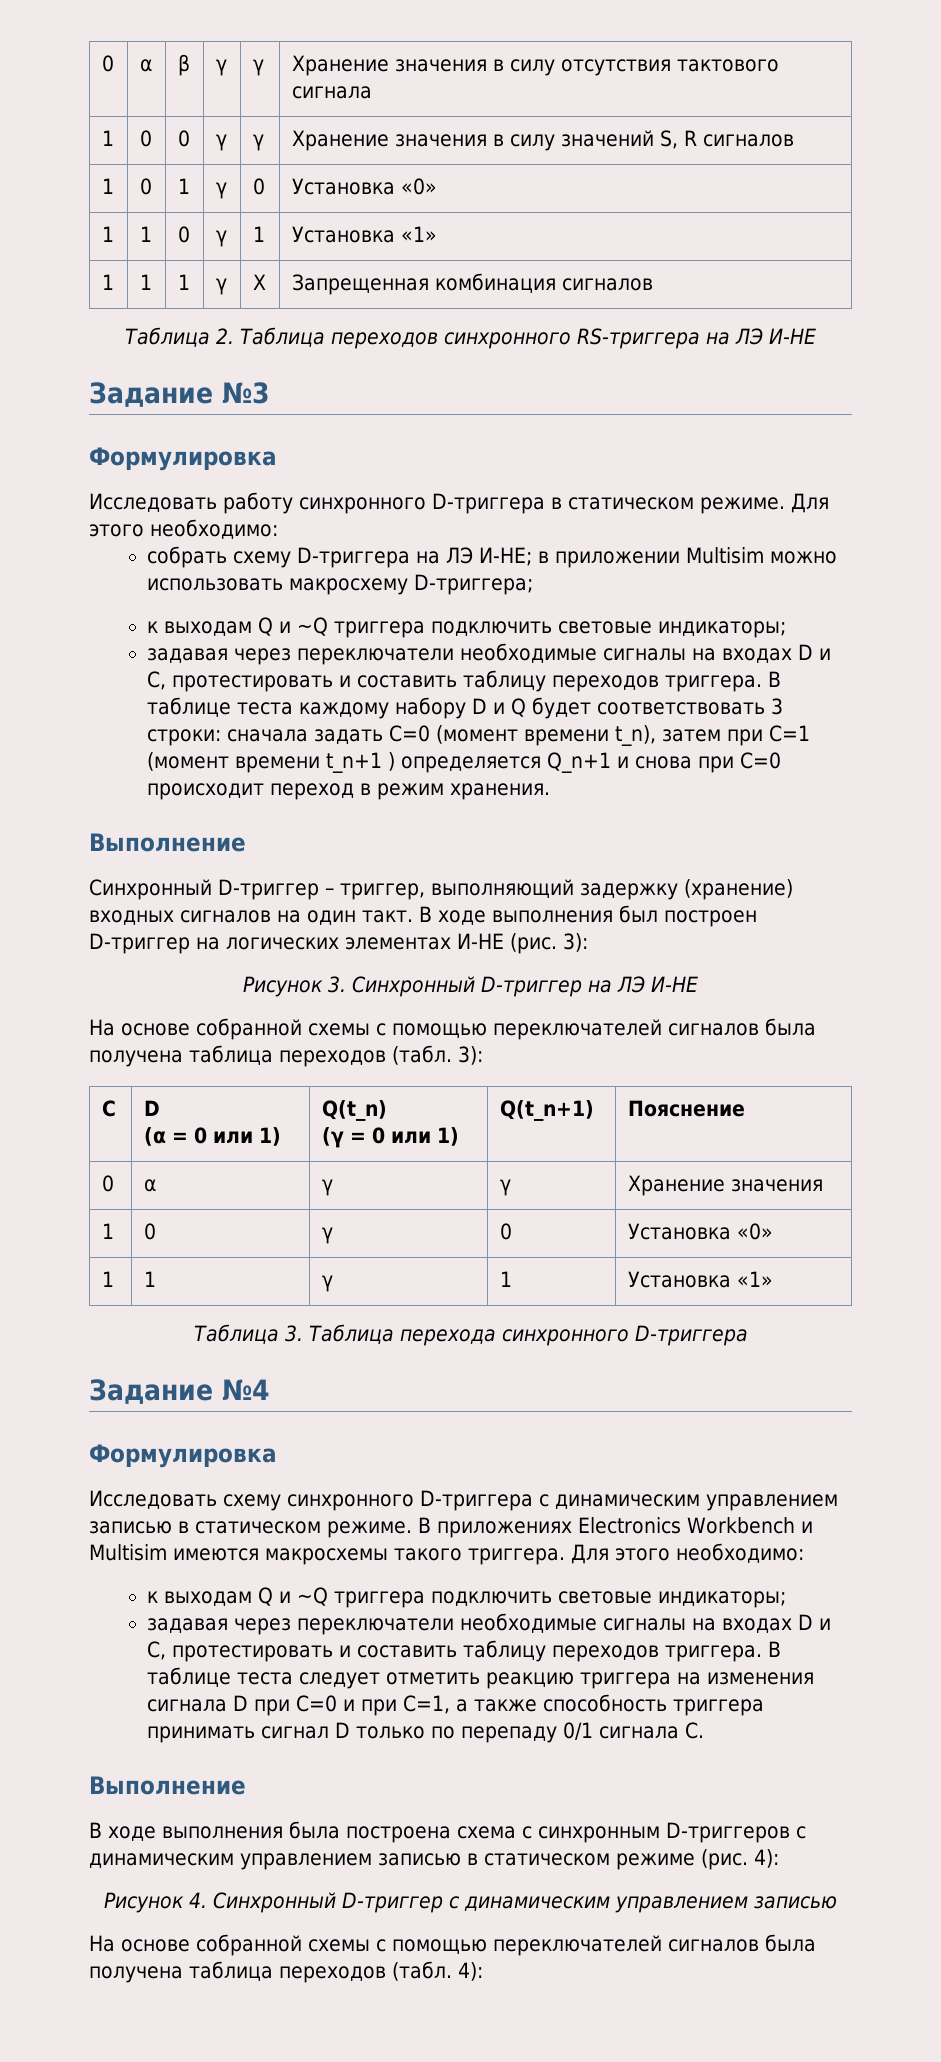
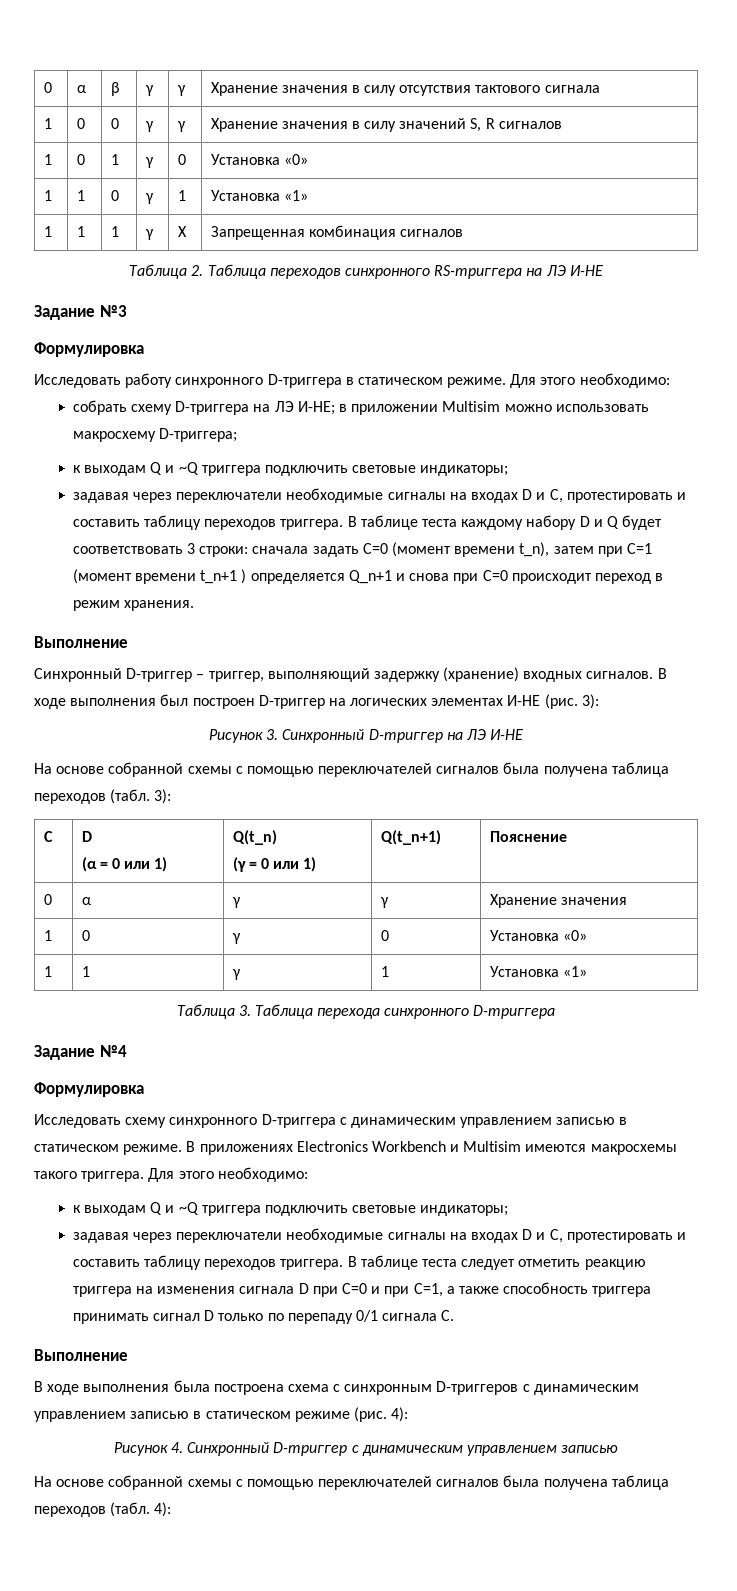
- Синхронный D-триггер – триггер, выполняющий задержку (хранение) входных сигналов на один такт.
+ Синхронный D-триггер – триггер, выполняющий задержку (хранение) входных сигналов.

